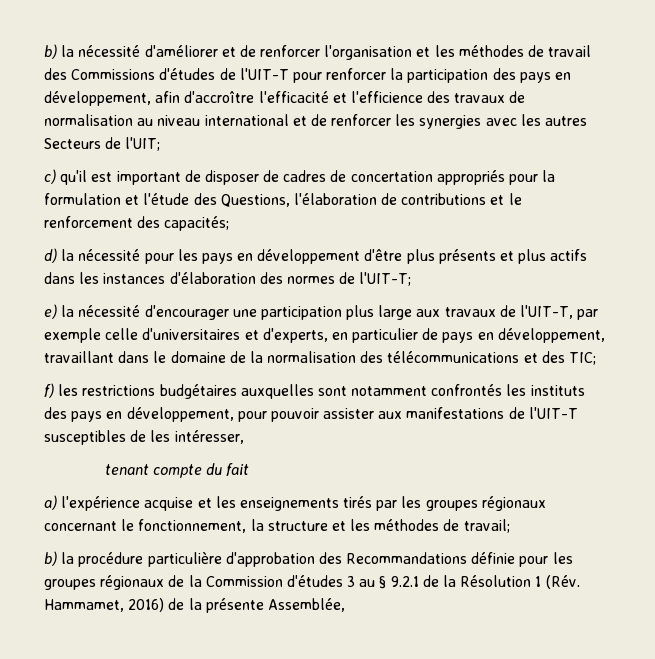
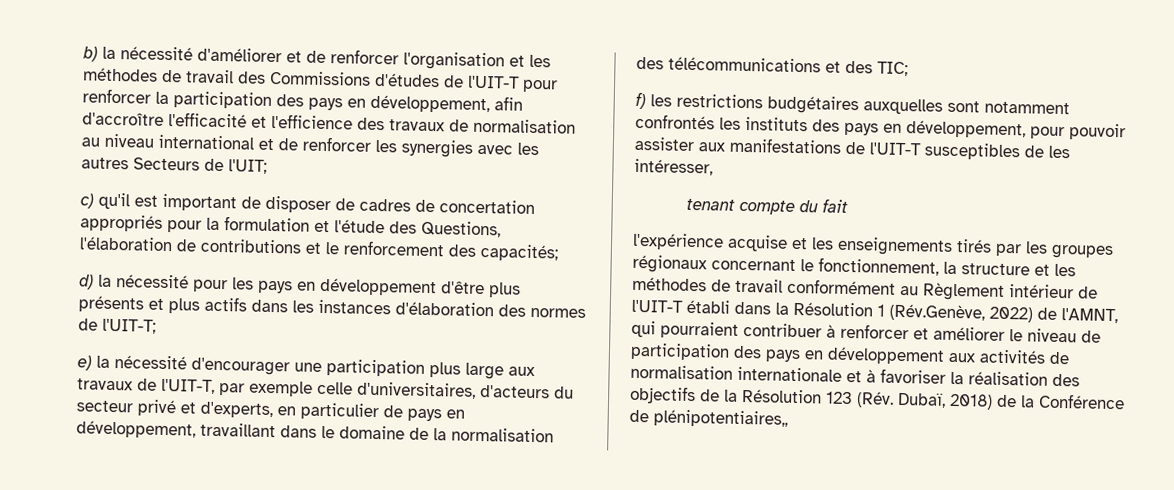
- e) la nécessité d'encourager une participation plus large aux travaux de l'UIT-T, par exemple celle d'universitaires et d'experts, en particulier de pays en développement, travaillant dans le domaine de la normalisation des télécommunications et des TIC;
+ e) la nécessité d'encourager une participation plus large aux travaux de l'UIT-T, par exemple celle d'universitaires, d'acteurs du secteur privé et d'experts, en particulier de pays en développement, travaillant dans le domaine de la normalisation des télécommunications et des TIC;
- a) l'expérience acquise et les enseignements tirés par les groupes régionaux concernant le fonctionnement, la structure et les méthodes de travail;
- b) la procédure particulière d'approbation des Recommandations définie pour les groupes régionaux de la Commission d'études 3 au § 9.2.1 de la Résolution 1 (Rév. Hammamet, 2016) de la présente Assemblée,
+ l'expérience acquise et les enseignements tirés par les groupes régionaux concernant le fonctionnement, la structure et les méthodes de travail conformément au Règlement intérieur de l'UIT-T établi dans la Résolution 1 (Rév.Genève, 2022) de l'AMNT, qui pourraient contribuer à renforcer et améliorer le niveau de participation des pays en développement aux activités de normalisation internationale et à favoriser la réalisation des objectifs de la Résolution 123 (Rév. Dubaï, 2018) de la Conférence de plénipotentiaires,,

